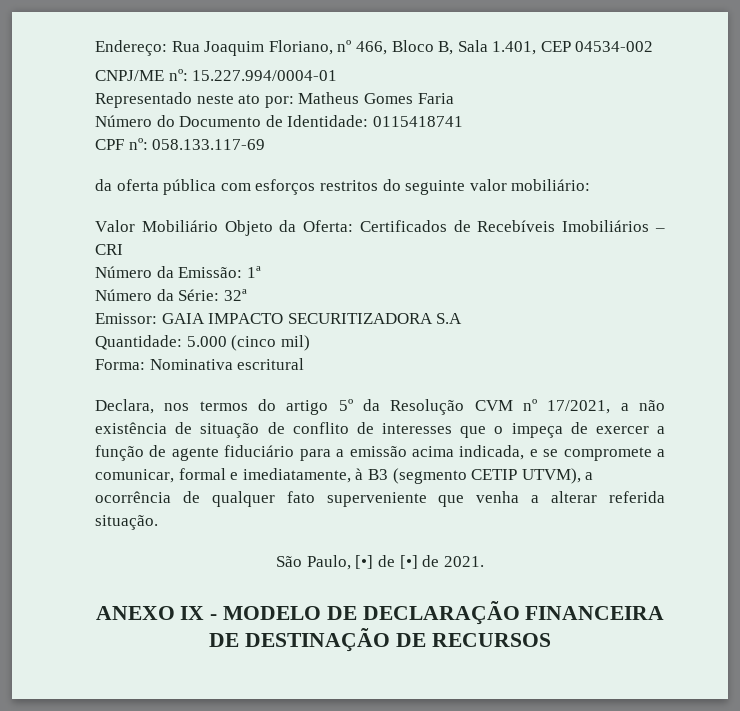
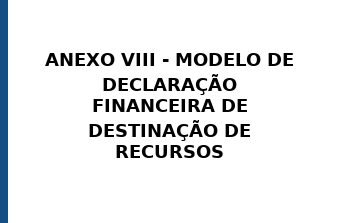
- Endereço: Rua Joaquim Floriano, nº 466, Bloco B, Sala 1.401, CEP 04534-002
- CNPJ/ME nº: 15.227.994/0004-01
- Representado neste ato por: Matheus Gomes Faria
- Número do Documento de Identidade: 0115418741
- CPF nº: 058.133.117-69
- da oferta pública com esforços restritos do seguinte valor mobiliário:
- Valor Mobiliário Objeto da Oferta: Certificados de Recebíveis Imobiliários – CRI
- Número da Emissão: 1ª
- Número da Série: 32ª
- Emissor: GAIA IMPACTO SECURITIZADORA S.A
- Quantidade: 5.000 (cinco mil)
- Forma: Nominativa escritural
- Declara, nos termos do artigo 5º da Resolução CVM nº 17/2021, a não existência de situação de conflito de interesses que o impeça de exercer a função de agente fiduciário para a emissão acima indicada, e se compromete a comunicar, formal e imediatamente, à B3 (segmento CETIP UTVM), a ocorrência de qualquer fato superveniente que venha a alterar referida situação.
- São Paulo, [•] de [•] de 2021.
- ANEXO IX - MODELO DE DECLARAÇÃO FINANCEIRA DE DESTINAÇÃO DE RECURSOS
+ ANEXO VIII - MODELO DE DECLARAÇÃO FINANCEIRA DE DESTINAÇÃO DE RECURSOS

